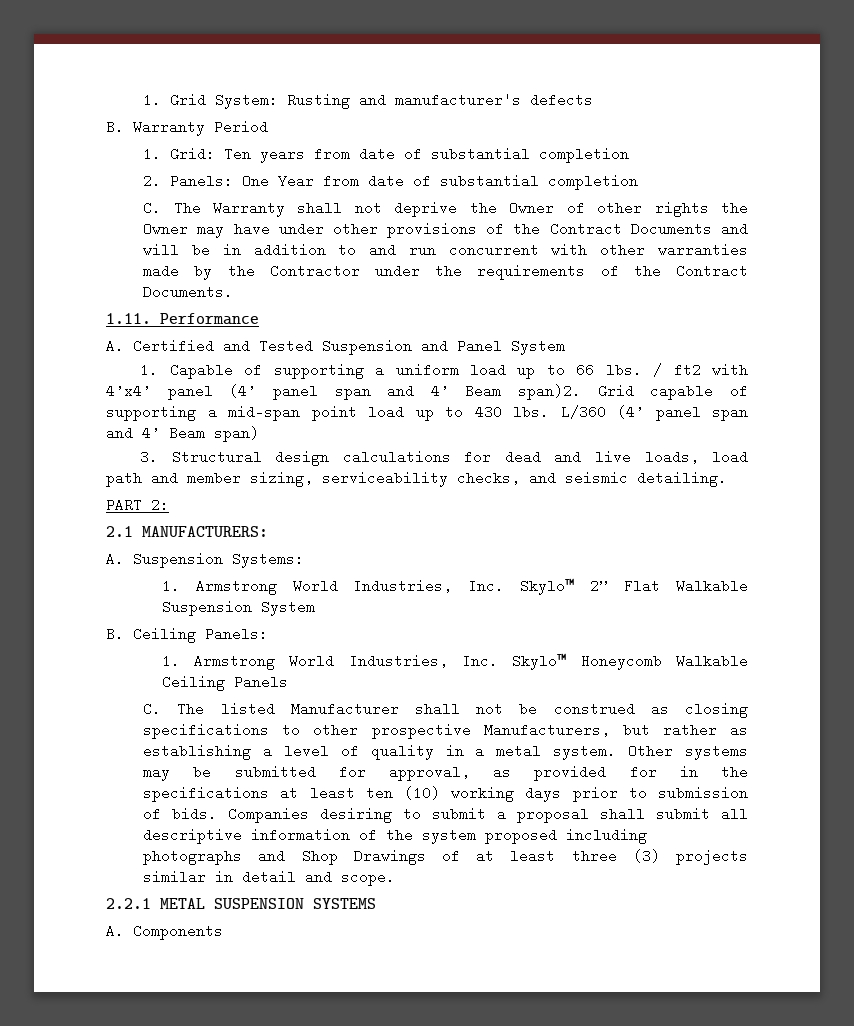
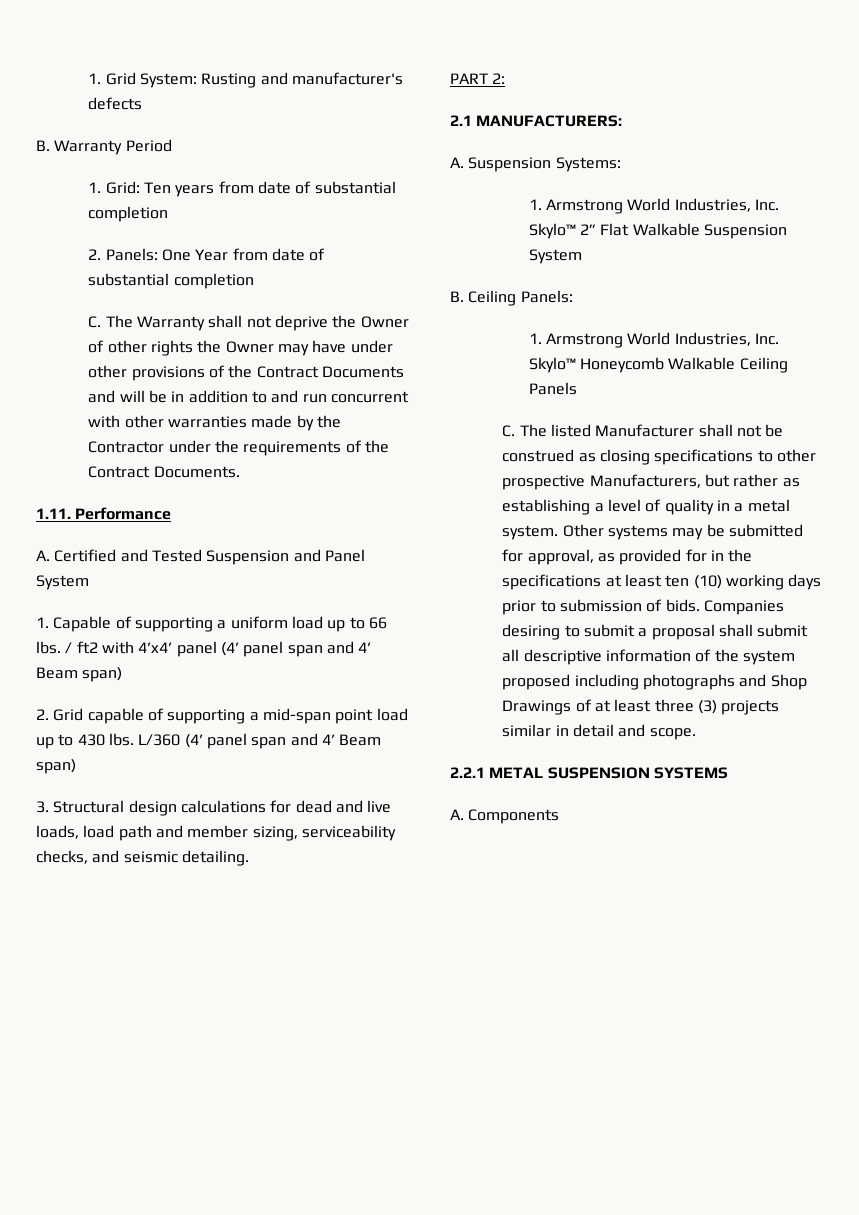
- / ft2 with 4’x4’ panel (4’ panel span and 4’ Beam span)2. Grid capable of supporting a mid-span point load up to 430 lbs.
+ / ft2 with 4’x4’ panel (4’ panel span and 4’ Beam span)
+ 2. Grid capable of supporting a mid-span point load up to 430 lbs.

